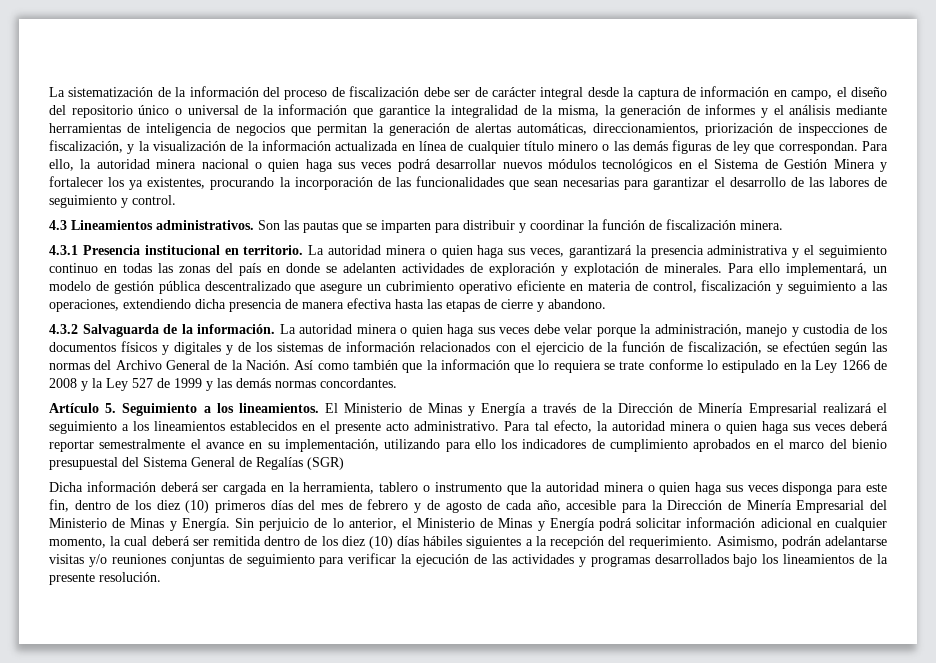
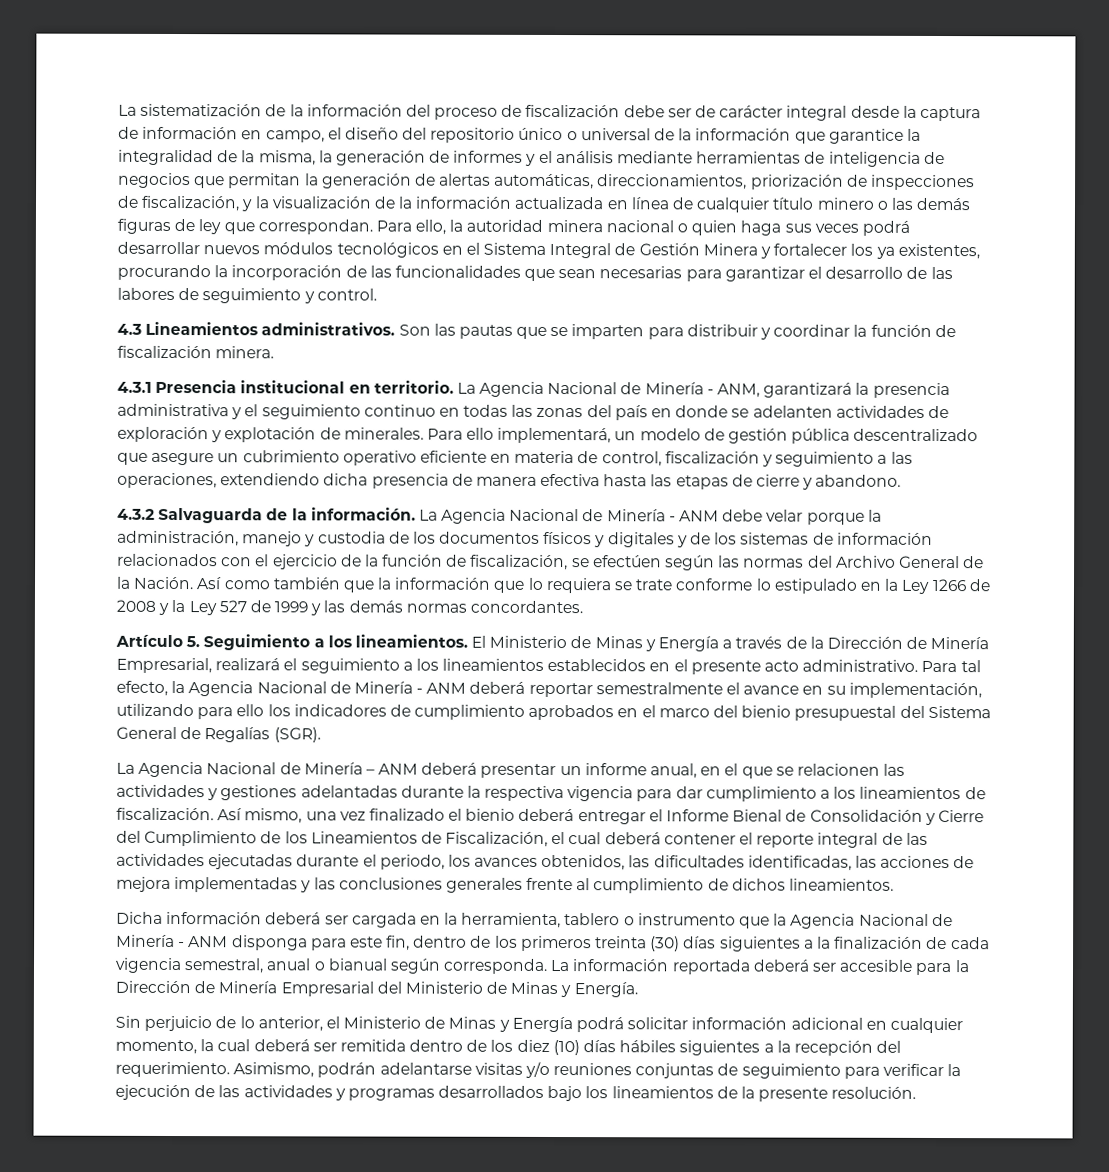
- Para ello, la autoridad minera nacional o quien haga sus veces podrá desarrollar nuevos módulos tecnológicos en el Sistema de Gestión Minera y fortalecer los ya existentes, procurando la incorporación de las funcionalidades que sean necesarias para garantizar el desarrollo de las labores de seguimiento y control.
+ Para ello, la autoridad minera nacional o quien haga sus veces podrá desarrollar nuevos módulos tecnológicos en el Sistema Integral de Gestión Minera y fortalecer los ya existentes, procurando la incorporación de las funcionalidades que sean necesarias para garantizar el desarrollo de las labores de seguimiento y control.
- La autoridad minera o quien haga sus veces, garantizará la presencia administrativa y el seguimiento continuo en todas las zonas del país en donde se adelanten actividades de exploración y explotación de minerales.
+ La Agencia Nacional de Minería - ANM, garantizará la presencia administrativa y el seguimiento continuo en todas las zonas del país en donde se adelanten actividades de exploración y explotación de minerales.
- La autoridad minera o quien haga sus veces debe velar porque la administración, manejo y custodia de los documentos físicos y digitales y de los sistemas de información relacionados con el ejercicio de la función de fiscalización, se efectúen según las normas del Archivo General de la Nación.
+ La Agencia Nacional de Minería - ANM debe velar porque la administración, manejo y custodia de los documentos físicos y digitales y de los sistemas de información relacionados con el ejercicio de la función de fiscalización, se efectúen según las normas del Archivo General de la Nación.
- El Ministerio de Minas y Energía a través de la Dirección de Minería Empresarial realizará el seguimiento a los lineamientos establecidos en el presente acto administrativo.
+ El Ministerio de Minas y Energía a través de la Dirección de Minería Empresarial, realizará el seguimiento a los lineamientos establecidos en el presente acto administrativo.
- Para tal efecto, la autoridad minera o quien haga sus veces deberá reportar semestralmente el avance en su implementación, utilizando para ello los indicadores de cumplimiento aprobados en el marco del bienio presupuestal del Sistema General de Regalías (SGR)
+ Para tal efecto, la Agencia Nacional de Minería - ANM deberá reportar semestralmente el avance en su implementación, utilizando para ello los indicadores de cumplimiento aprobados en el marco del bienio presupuestal del Sistema General de Regalías (SGR).
+ La Agencia Nacional de Minería – ANM deberá presentar un informe anual, en el que se relacionen las actividades y gestiones adelantadas durante la respectiva vigencia para dar cumplimiento a los lineamientos de fiscalización. Así mismo, una vez finalizado el bienio deberá entregar el Informe Bienal de Consolidación y Cierre del Cumplimiento de los Lineamientos de Fiscalización, el cual deberá contener el reporte integral de las actividades ejecutadas durante el periodo, los avances obtenidos, las dificultades identificadas, las acciones de mejora implementadas y las conclusiones generales frente al cumplimiento de dichos lineamientos.
- Dicha información deberá ser cargada en la herramienta, tablero o instrumento que la autoridad minera o quien haga sus veces disponga para este fin, dentro de los diez (10) primeros días del mes de febrero y de agosto de cada año, accesible para la Dirección de Minería Empresarial del Ministerio de Minas y Energía. Sin perjuicio de lo anterior, el Ministerio de Minas y Energía podrá solicitar información adicional en cualquier momento, la cual deberá ser remitida dentro de los diez (10) días hábiles siguientes a la recepción del requerimiento.
+ Dicha información deberá ser cargada en la herramienta, tablero o instrumento que la Agencia Nacional de Minería - ANM disponga para este fin, dentro de los primeros treinta (30) días siguientes a la finalización de cada vigencia semestral, anual o bianual según corresponda. La información reportada deberá ser accesible para la Dirección de Minería Empresarial del Ministerio de Minas y Energía.
+ Sin perjuicio de lo anterior, el Ministerio de Minas y Energía podrá solicitar información adicional en cualquier momento, la cual deberá ser remitida dentro de los diez (10) días hábiles siguientes a la recepción del requerimiento.

